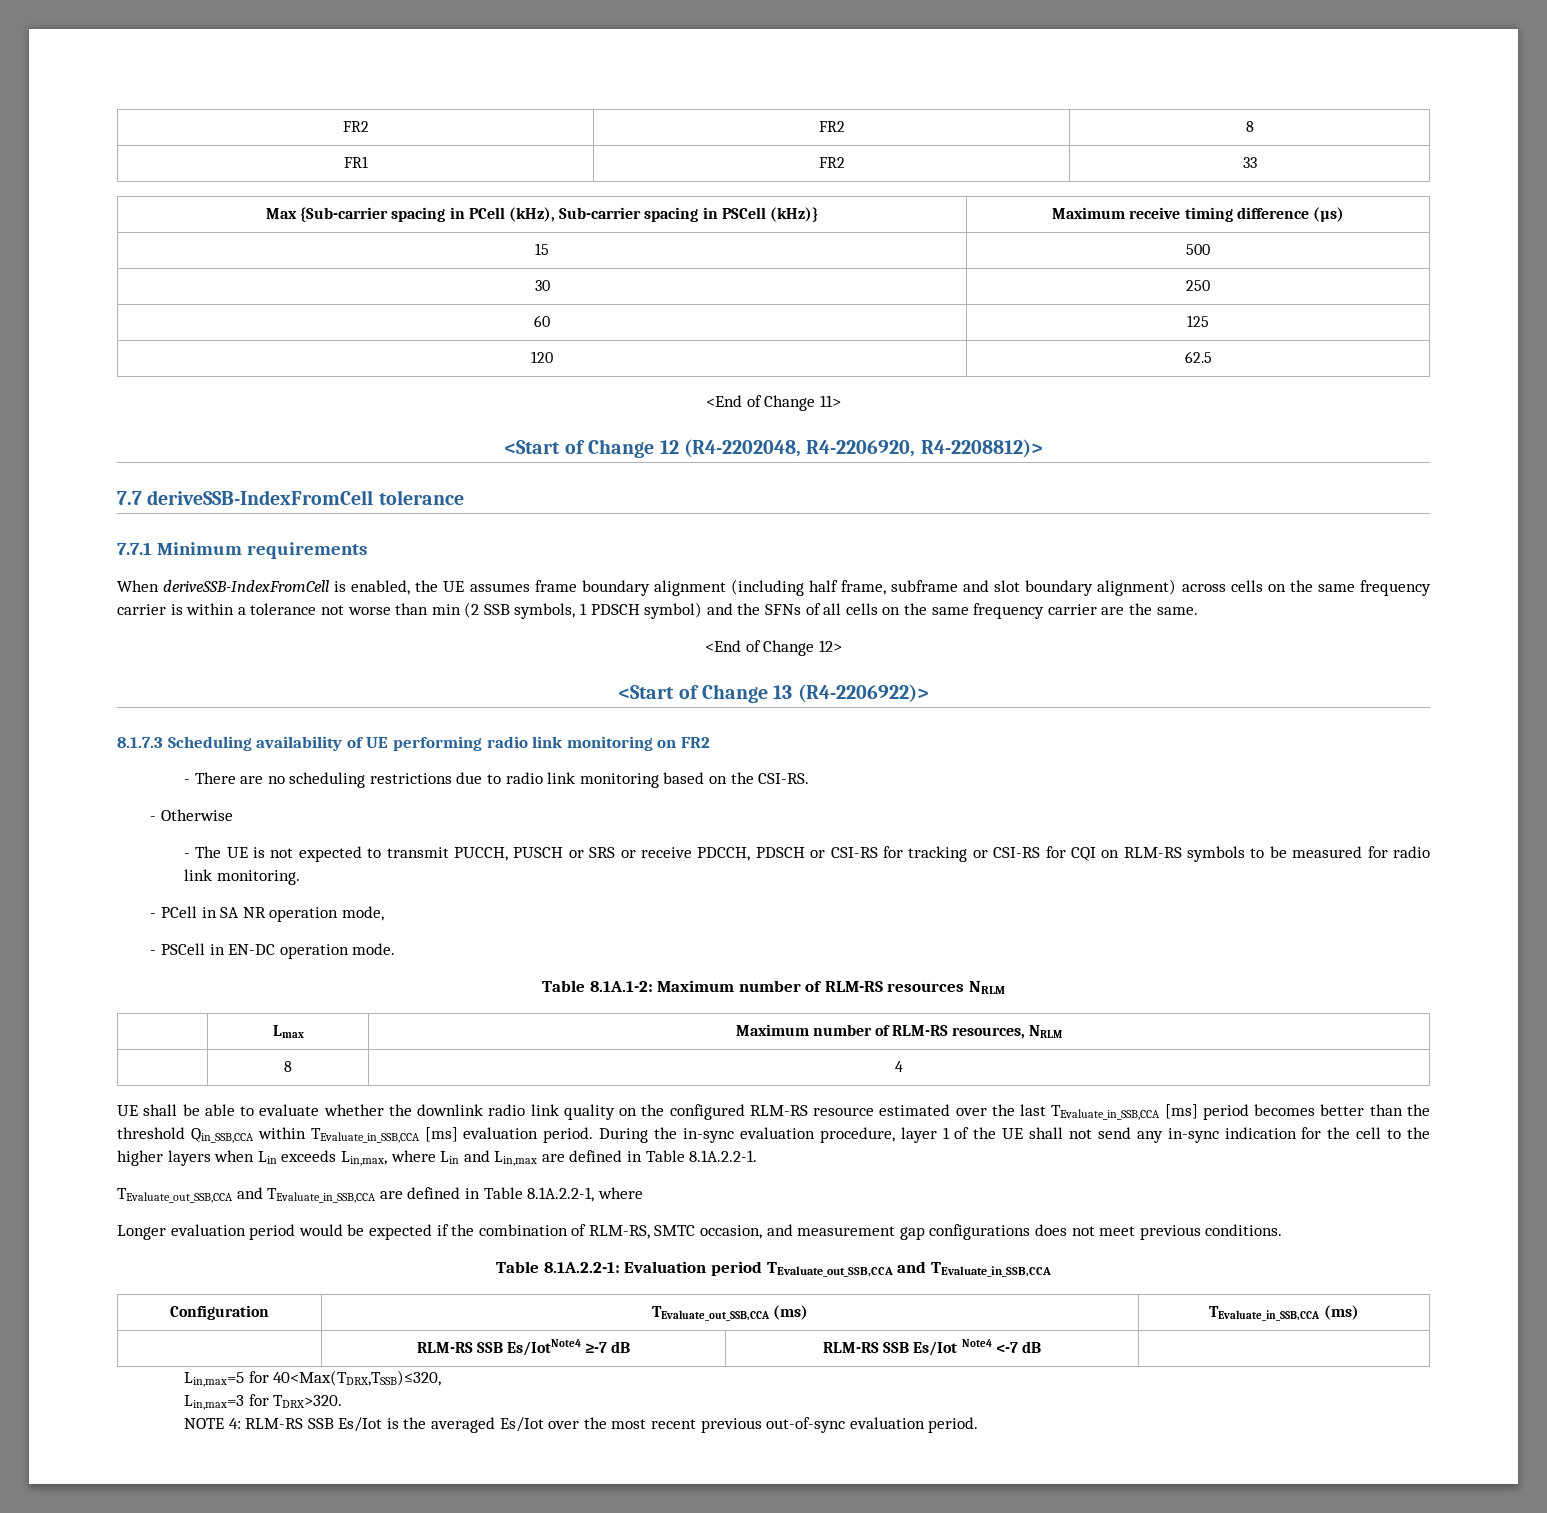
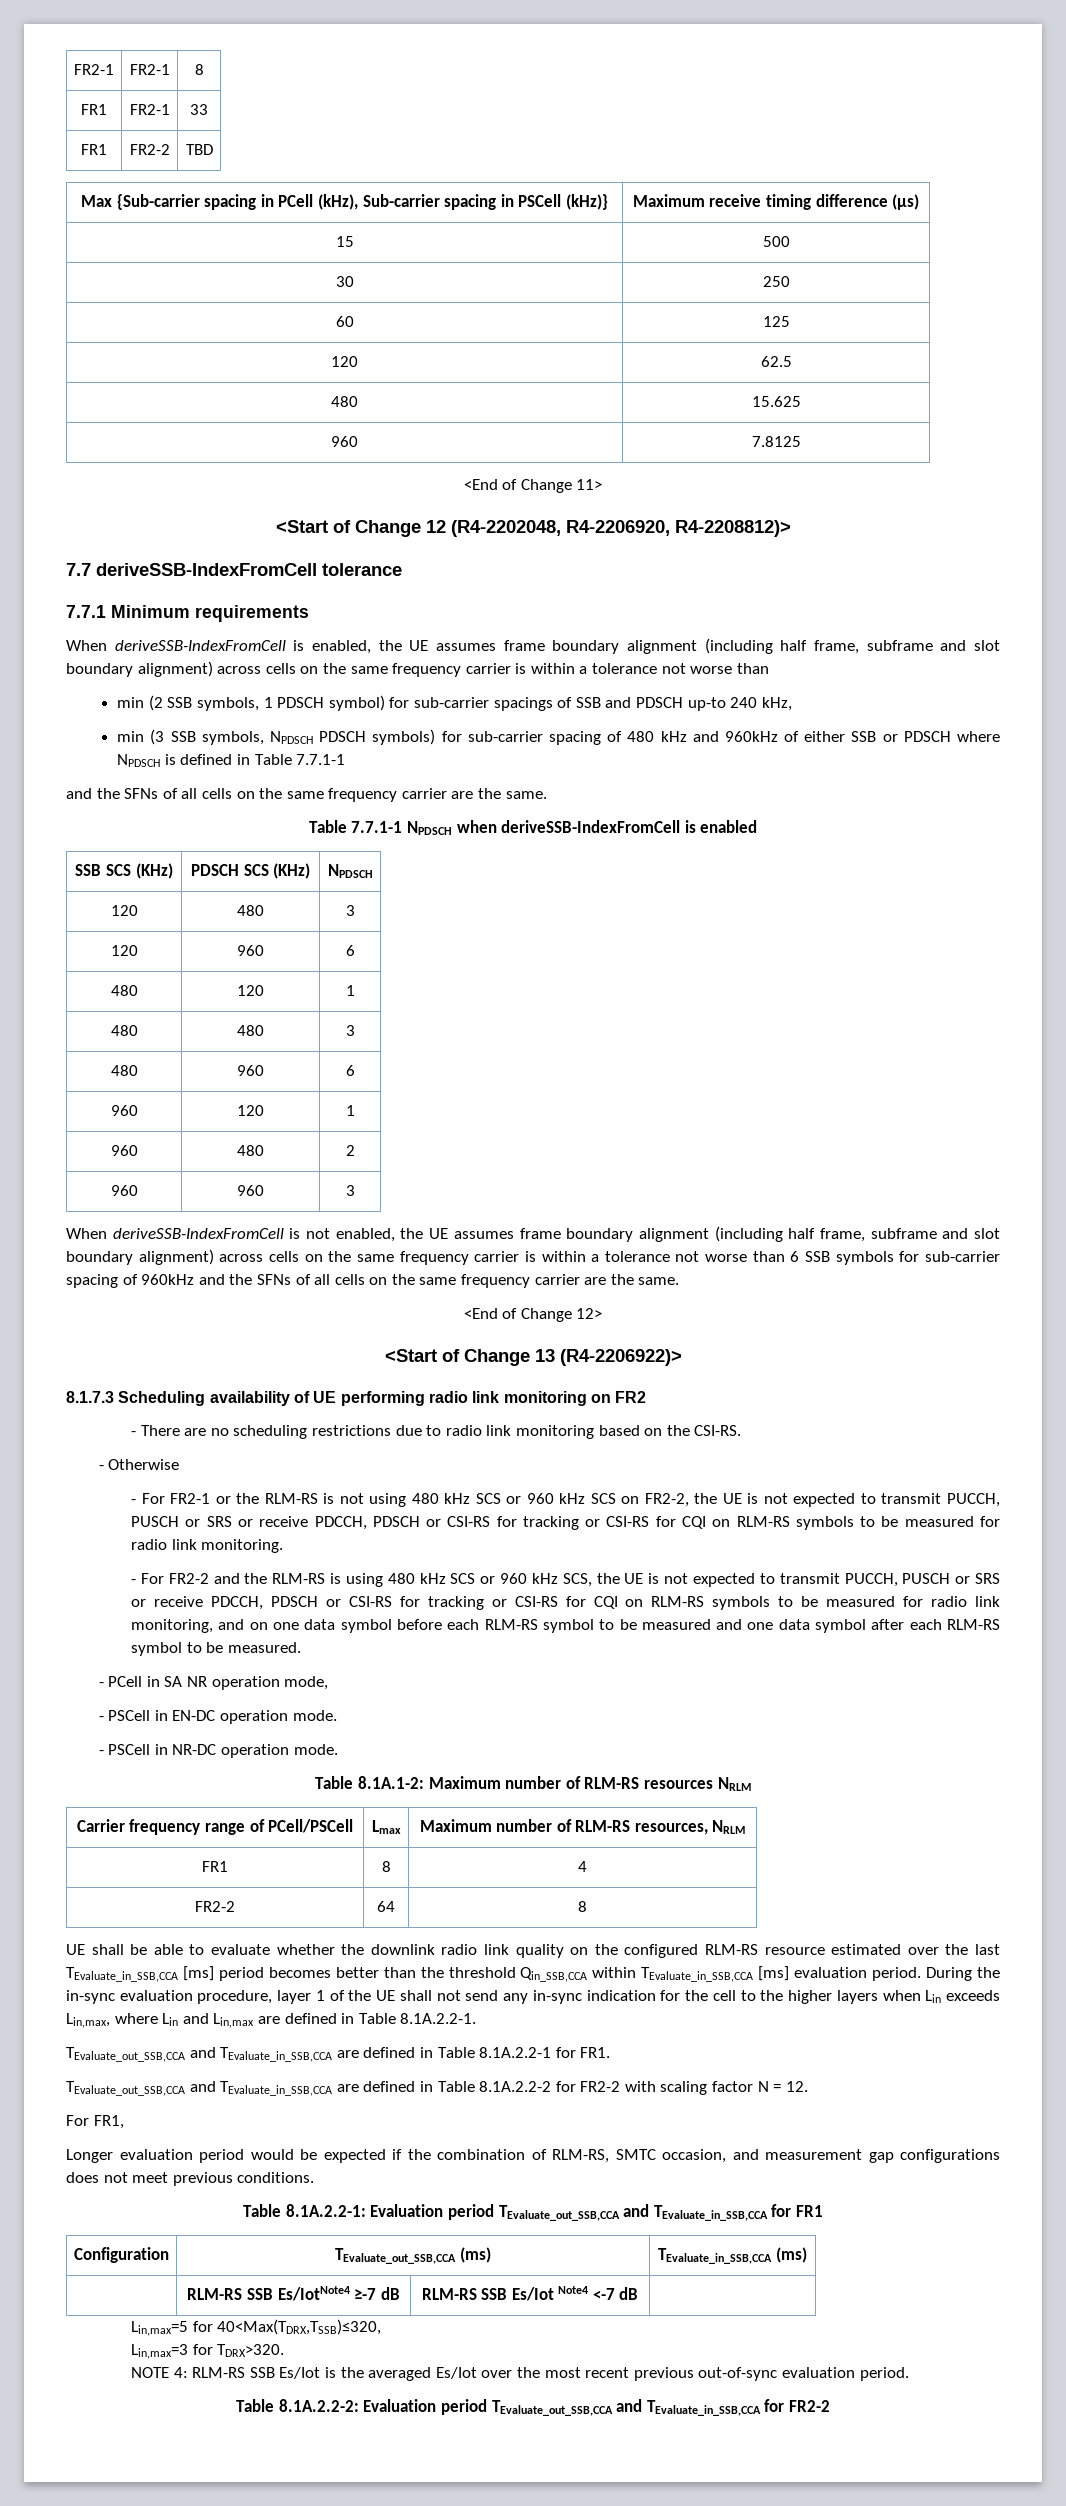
- FR2 | FR2 | 8
+ FR2-1 | FR2-1 | 8
- FR1 | FR2 | 33
+ FR1 | FR2-1 | 33
+ FR1 | FR2-2 | TBD
+ 480 | 15.625
+ 960 | 7.8125
- When deriveSSB-IndexFromCell is enabled, the UE assumes frame boundary alignment (including half frame, subframe and slot boundary alignment) across cells on the same frequency carrier is within a tolerance not worse than min (2 SSB symbols, 1 PDSCH symbol) and the SFNs of all cells on the same frequency carrier are the same.
+ When deriveSSB-IndexFromCell is enabled, the UE assumes frame boundary alignment (including half frame, subframe and slot boundary alignment) across cells on the same frequency carrier is within a tolerance not worse than
+ min (2 SSB symbols, 1 PDSCH symbol) for sub-carrier spacings of SSB and PDSCH up-to 240 kHz,
+ min (3 SSB symbols, NPDSCH PDSCH symbols) for sub-carrier spacing of 480 kHz and 960kHz of either SSB or PDSCH where NPDSCH is defined in Table 7.7.1-1
+ and the SFNs of all cells on the same frequency carrier are the same.
+ Table 7.7.1-1 NPDSCH when deriveSSB-IndexFromCell is enabled
+ SSB SCS (KHz) | PDSCH SCS (KHz) | NPDSCH
+ 120 | 480 | 3
+ 120 | 960 | 6
+ 480 | 120 | 1
+ 480 | 480 | 3
+ 480 | 960 | 6
+ 960 | 120 | 1
+ 960 | 480 | 2
+ 960 | 960 | 3
+ When deriveSSB-IndexFromCell is not enabled, the UE assumes frame boundary alignment (including half frame, subframe and slot boundary alignment) across cells on the same frequency carrier is within a tolerance not worse than 6 SSB symbols for sub-carrier spacing of 960kHz and the SFNs of all cells on the same frequency carrier are the same.
- - The UE is not expected to transmit PUCCH, PUSCH or SRS or receive PDCCH, PDSCH or CSI-RS for tracking or CSI-RS for CQI on RLM-RS symbols to be measured for radio link monitoring.
+ - For FR2-1 or the RLM-RS is not using 480 kHz SCS or 960 kHz SCS on FR2-2, the UE is not expected to transmit PUCCH, PUSCH or SRS or receive PDCCH, PDSCH or CSI-RS for tracking or CSI-RS for CQI on RLM-RS symbols to be measured for radio link monitoring.
+ - For FR2-2 and the RLM-RS is using 480 kHz SCS or 960 kHz SCS, the UE is not expected to transmit PUCCH, PUSCH or SRS or receive PDCCH, PDSCH or CSI-RS for tracking or CSI-RS for CQI on RLM-RS symbols to be measured for radio link monitoring, and on one data symbol before each RLM-RS symbol to be measured and one data symbol after each RLM-RS symbol to be measured.
+ - PSCell in NR-DC operation mode.
- | Lmax | Maximum number of RLM-RS resources, NRLM
+ Carrier frequency range of PCell/PSCell | Lmax | Maximum number of RLM-RS resources, NRLM
- | 8 | 4
+ FR1 | 8 | 4
+ FR2-2 | 64 | 8
- TEvaluate_out_SSB,CCA and TEvaluate_in_SSB,CCA are defined in Table 8.1A.2.2-1, where
+ TEvaluate_out_SSB,CCA and TEvaluate_in_SSB,CCA are defined in Table 8.1A.2.2-1 for FR1.
+ TEvaluate_out_SSB,CCA and TEvaluate_in_SSB,CCA are defined in Table 8.1A.2.2-2 for FR2-2 with scaling factor N = 12.
+ For FR1,
- Table 8.1A.2.2-1: Evaluation period TEvaluate_out_SSB,CCA and TEvaluate_in_SSB,CCA
+ Table 8.1A.2.2-1: Evaluation period TEvaluate_out_SSB,CCA and TEvaluate_in_SSB,CCA for FR1
+ Table 8.1A.2.2-2: Evaluation period TEvaluate_out_SSB,CCA and TEvaluate_in_SSB,CCA for FR2-2

